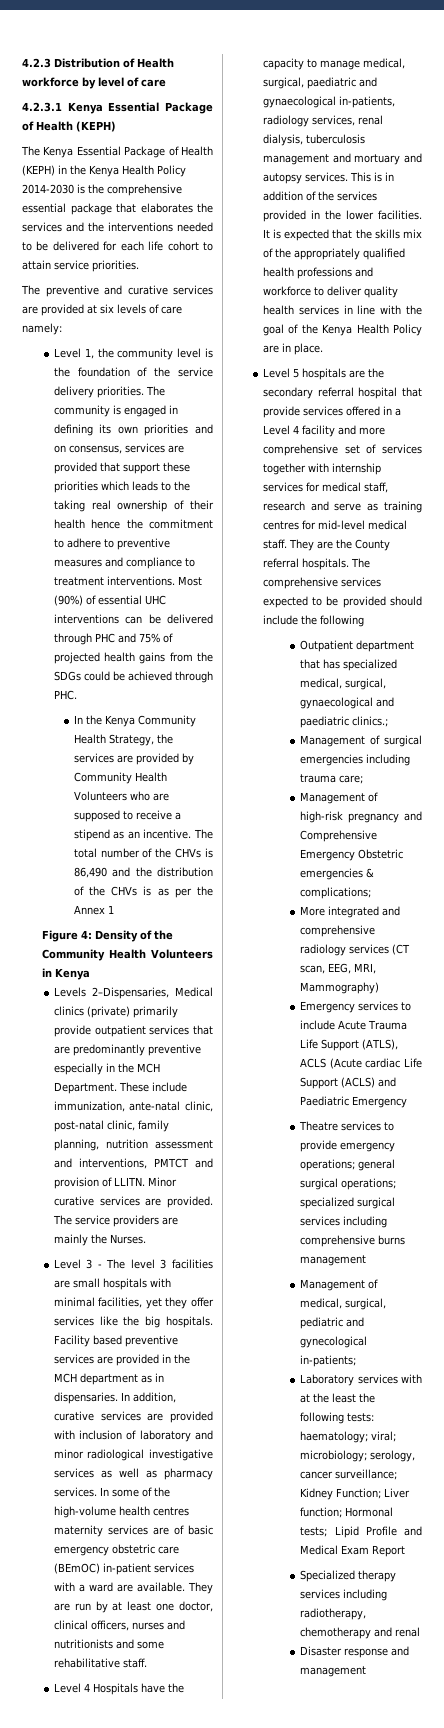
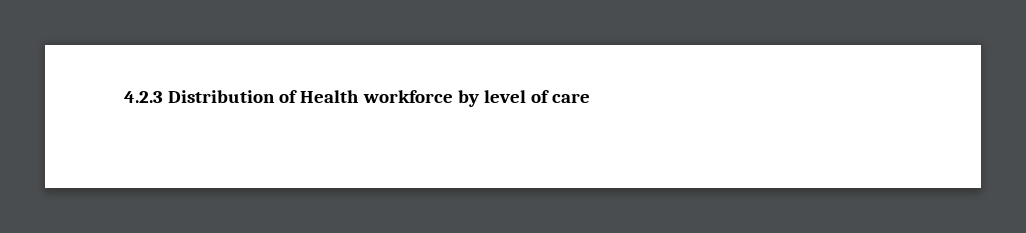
- 4.2.3.1 Kenya Essential Package of Health (KEPH)
- The Kenya Essential Package of Health (KEPH) in the Kenya Health Policy 2014-2030 is the comprehensive essential package that elaborates the services and the interventions needed to be delivered for each life cohort to attain service priorities.
- The preventive and curative services are provided at six levels of care namely:
- Level 1, the community level is the foundation of the service delivery priorities. The community is engaged in defining its own priorities and on consensus, services are provided that support these priorities which leads to the taking real ownership of their health hence the commitment to adhere to preventive measures and compliance to treatment interventions. Most (90%) of essential UHC interventions can be delivered through PHC and 75% of projected health gains from the SDGs could be achieved through PHC.
- In the Kenya Community Health Strategy, the services are provided by Community Health Volunteers who are supposed to receive a stipend as an incentive. The total number of the CHVs is 86,490 and the distribution of the CHVs is as per the Annex 1
- Figure 4: Density of the Community Health Volunteers in Kenya
- Levels 2–Dispensaries, Medical clinics (private) primarily provide outpatient services that are predominantly preventive especially in the MCH Department. These include immunization, ante-natal clinic, post-natal clinic, family planning, nutrition assessment and interventions, PMTCT and provision of LLITN. Minor curative services are provided. The service providers are mainly the Nurses.
- Level 3 - The level 3 facilities are small hospitals with minimal facilities, yet they offer services like the big hospitals. Facility based preventive services are provided in the MCH department as in dispensaries. In addition, curative services are provided with inclusion of laboratory and minor radiological investigative services as well as pharmacy services. In some of the high-volume health centres maternity services are of basic emergency obstetric care (BEmOC) in-patient services with a ward are available. They are run by at least one doctor, clinical officers, nurses and nutritionists and some rehabilitative staff.
- Level 4 Hospitals have the capacity to manage medical, surgical, paediatric and gynaecological in-patients, radiology services, renal dialysis, tuberculosis management and mortuary and autopsy services. This is in addition of the services provided in the lower facilities. It is expected that the skills mix of the appropriately qualified health professions and workforce to deliver quality health services in line with the goal of the Kenya Health Policy are in place.
- Level 5 hospitals are the secondary referral hospital that provide services offered in a Level 4 facility and more comprehensive set of services together with internship services for medical staff, research and serve as training centres for mid-level medical staff. They are the County referral hospitals. The comprehensive services expected to be provided should include the following
- Outpatient department that has specialized medical, surgical, gynaecological and paediatric clinics.;
- Management of surgical emergencies including trauma care;
- Management of high-risk pregnancy and Comprehensive Emergency Obstetric emergencies & complications;
- More integrated and comprehensive radiology services (CT scan, EEG, MRI, Mammography)
- Emergency services to include Acute Trauma Life Support (ATLS), ACLS (Acute cardiac Life Support (ACLS) and Paediatric Emergency
- Theatre services to provide emergency operations; general surgical operations; specialized surgical services including comprehensive burns management
- Management of medical, surgical, pediatric and gynecological in-patients;
- Laboratory services with at the least the following tests: haematology; viral; microbiology; serology, cancer surveillance; Kidney Function; Liver function; Hormonal tests; Lipid Profile and Medical Exam Report
- Specialized therapy services including radiotherapy, chemotherapy and renal
- Disaster response and management

